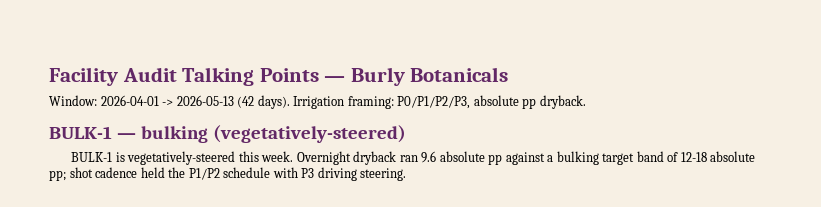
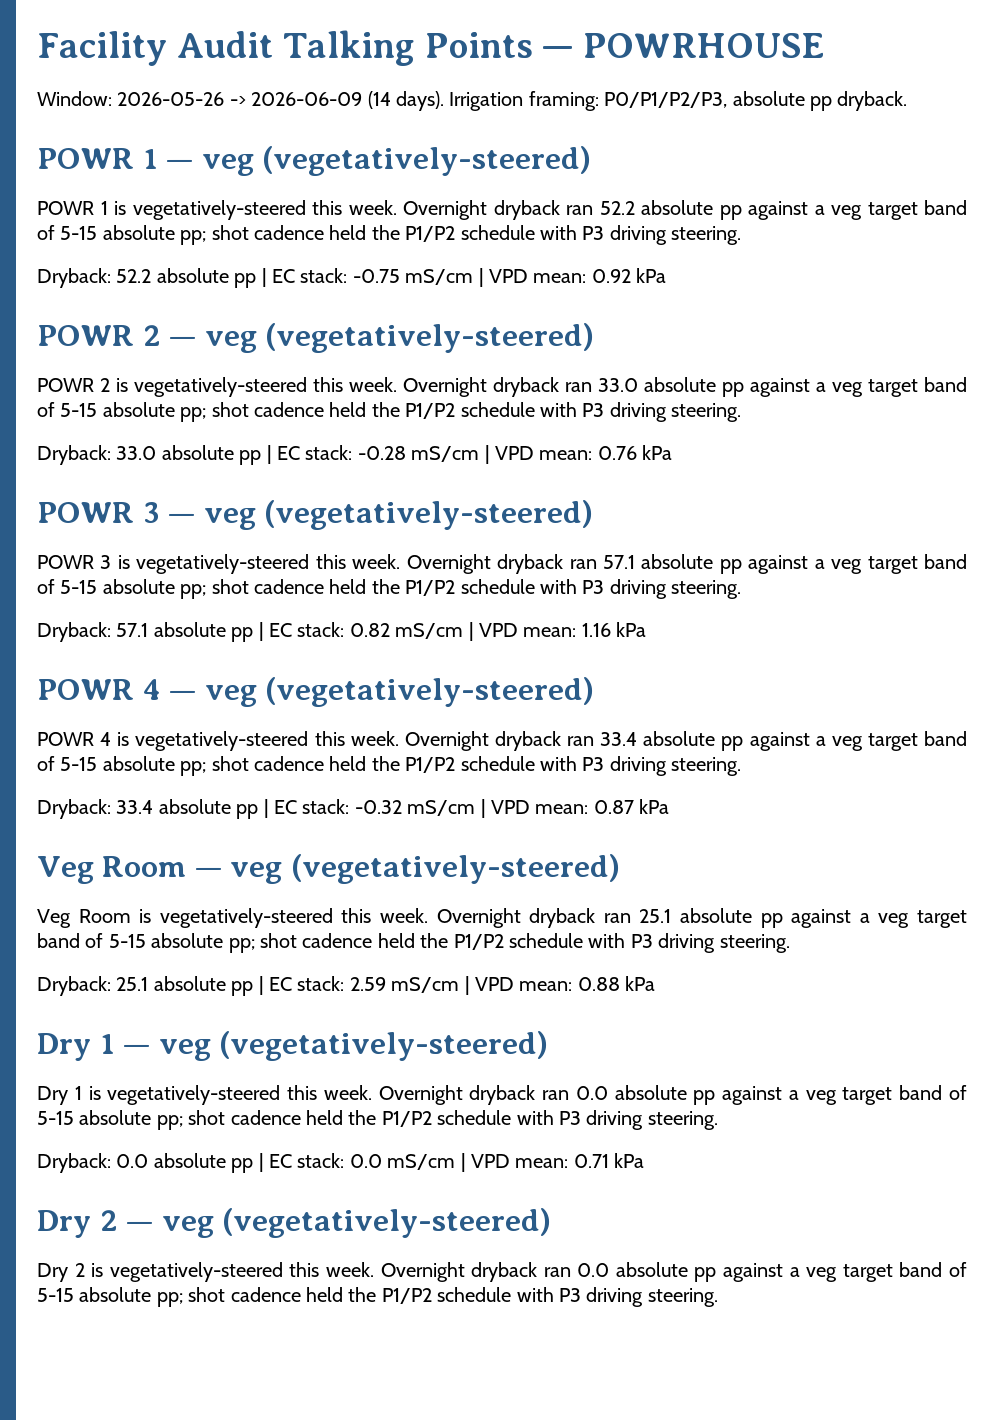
- Facility Audit Talking Points — Burly Botanicals
+ Facility Audit Talking Points — POWRHOUSE
- Window: 2026-04-01 -> 2026-05-13 (42 days).
+ Window: 2026-05-26 -> 2026-06-09 (14 days).
- BULK-1 — bulking (vegetatively-steered)
- BULK-1 is vegetatively-steered this week. Overnight dryback ran 9.6 absolute pp against a bulking target band of 12-18 absolute pp; shot cadence held the P1/P2 schedule with P3 driving steering.
+ POWR 1 — veg (vegetatively-steered)
+ POWR 1 is vegetatively-steered this week. Overnight dryback ran 52.2 absolute pp against a veg target band of 5-15 absolute pp; shot cadence held the P1/P2 schedule with P3 driving steering.
+ Dryback: 52.2 absolute pp | EC stack: -0.75 mS/cm | VPD mean: 0.92 kPa
+ POWR 2 — veg (vegetatively-steered)
+ POWR 2 is vegetatively-steered this week. Overnight dryback ran 33.0 absolute pp against a veg target band of 5-15 absolute pp; shot cadence held the P1/P2 schedule with P3 driving steering.
+ Dryback: 33.0 absolute pp | EC stack: -0.28 mS/cm | VPD mean: 0.76 kPa
+ POWR 3 — veg (vegetatively-steered)
+ POWR 3 is vegetatively-steered this week. Overnight dryback ran 57.1 absolute pp against a veg target band of 5-15 absolute pp; shot cadence held the P1/P2 schedule with P3 driving steering.
+ Dryback: 57.1 absolute pp | EC stack: 0.82 mS/cm | VPD mean: 1.16 kPa
+ POWR 4 — veg (vegetatively-steered)
+ POWR 4 is vegetatively-steered this week. Overnight dryback ran 33.4 absolute pp against a veg target band of 5-15 absolute pp; shot cadence held the P1/P2 schedule with P3 driving steering.
+ Dryback: 33.4 absolute pp | EC stack: -0.32 mS/cm | VPD mean: 0.87 kPa
+ Veg Room — veg (vegetatively-steered)
+ Veg Room is vegetatively-steered this week. Overnight dryback ran 25.1 absolute pp against a veg target band of 5-15 absolute pp; shot cadence held the P1/P2 schedule with P3 driving steering.
+ Dryback: 25.1 absolute pp | EC stack: 2.59 mS/cm | VPD mean: 0.88 kPa
+ Dry 1 — veg (vegetatively-steered)
+ Dry 1 is vegetatively-steered this week. Overnight dryback ran 0.0 absolute pp against a veg target band of 5-15 absolute pp; shot cadence held the P1/P2 schedule with P3 driving steering.
+ Dryback: 0.0 absolute pp | EC stack: 0.0 mS/cm | VPD mean: 0.71 kPa
+ Dry 2 — veg (vegetatively-steered)
+ Dry 2 is vegetatively-steered this week. Overnight dryback ran 0.0 absolute pp against a veg target band of 5-15 absolute pp; shot cadence held the P1/P2 schedule with P3 driving steering.

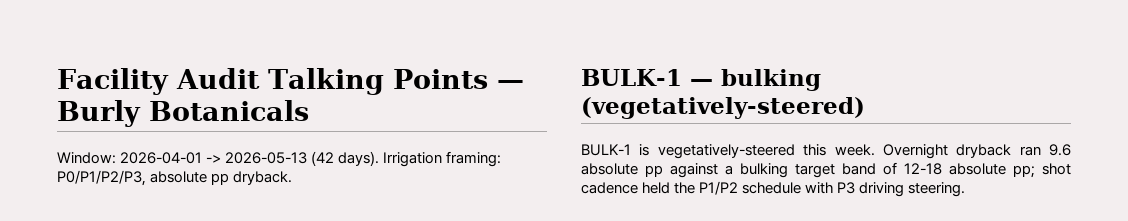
- Facility Audit Talking Points — POWRHOUSE
+ Facility Audit Talking Points — Burly Botanicals
- Window: 2026-05-26 -> 2026-06-09 (14 days).
+ Window: 2026-04-01 -> 2026-05-13 (42 days).
- POWR 1 — veg (vegetatively-steered)
- POWR 1 is vegetatively-steered this week. Overnight dryback ran 52.2 absolute pp against a veg target band of 5-15 absolute pp; shot cadence held the P1/P2 schedule with P3 driving steering.
+ BULK-1 — bulking (vegetatively-steered)
+ BULK-1 is vegetatively-steered this week. Overnight dryback ran 9.6 absolute pp against a bulking target band of 12-18 absolute pp; shot cadence held the P1/P2 schedule with P3 driving steering.
- Dryback: 52.2 absolute pp | EC stack: -0.75 mS/cm | VPD mean: 0.92 kPa
- POWR 2 — veg (vegetatively-steered)
- POWR 2 is vegetatively-steered this week. Overnight dryback ran 33.0 absolute pp against a veg target band of 5-15 absolute pp; shot cadence held the P1/P2 schedule with P3 driving steering.
- Dryback: 33.0 absolute pp | EC stack: -0.28 mS/cm | VPD mean: 0.76 kPa
- POWR 3 — veg (vegetatively-steered)
- POWR 3 is vegetatively-steered this week. Overnight dryback ran 57.1 absolute pp against a veg target band of 5-15 absolute pp; shot cadence held the P1/P2 schedule with P3 driving steering.
- Dryback: 57.1 absolute pp | EC stack: 0.82 mS/cm | VPD mean: 1.16 kPa
- POWR 4 — veg (vegetatively-steered)
- POWR 4 is vegetatively-steered this week. Overnight dryback ran 33.4 absolute pp against a veg target band of 5-15 absolute pp; shot cadence held the P1/P2 schedule with P3 driving steering.
- Dryback: 33.4 absolute pp | EC stack: -0.32 mS/cm | VPD mean: 0.87 kPa
- Veg Room — veg (vegetatively-steered)
- Veg Room is vegetatively-steered this week. Overnight dryback ran 25.1 absolute pp against a veg target band of 5-15 absolute pp; shot cadence held the P1/P2 schedule with P3 driving steering.
- Dryback: 25.1 absolute pp | EC stack: 2.59 mS/cm | VPD mean: 0.88 kPa
- Dry 1 — veg (vegetatively-steered)
- Dry 1 is vegetatively-steered this week. Overnight dryback ran 0.0 absolute pp against a veg target band of 5-15 absolute pp; shot cadence held the P1/P2 schedule with P3 driving steering.
- Dryback: 0.0 absolute pp | EC stack: 0.0 mS/cm | VPD mean: 0.71 kPa
- Dry 2 — veg (vegetatively-steered)
- Dry 2 is vegetatively-steered this week. Overnight dryback ran 0.0 absolute pp against a veg target band of 5-15 absolute pp; shot cadence held the P1/P2 schedule with P3 driving steering.

